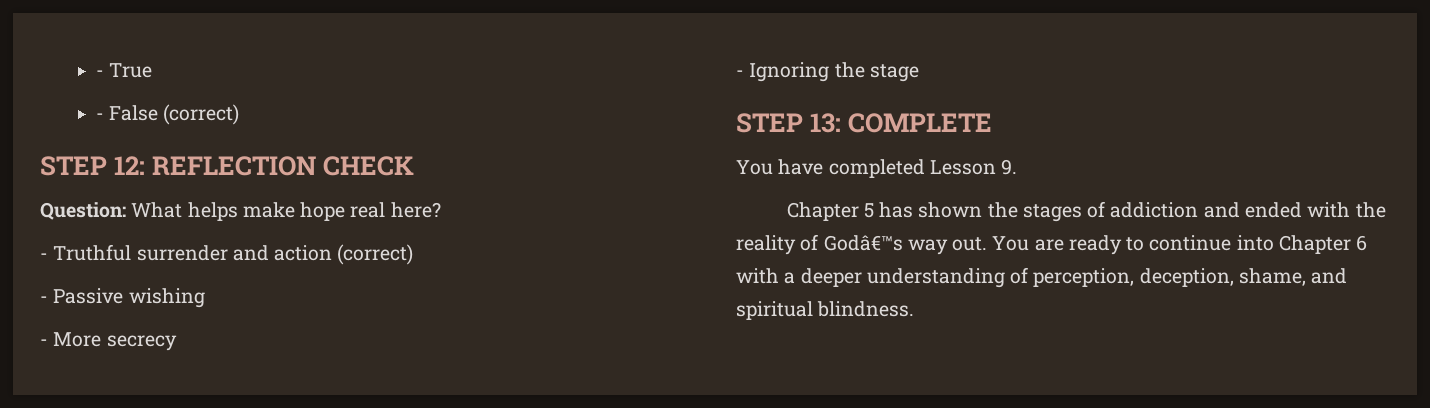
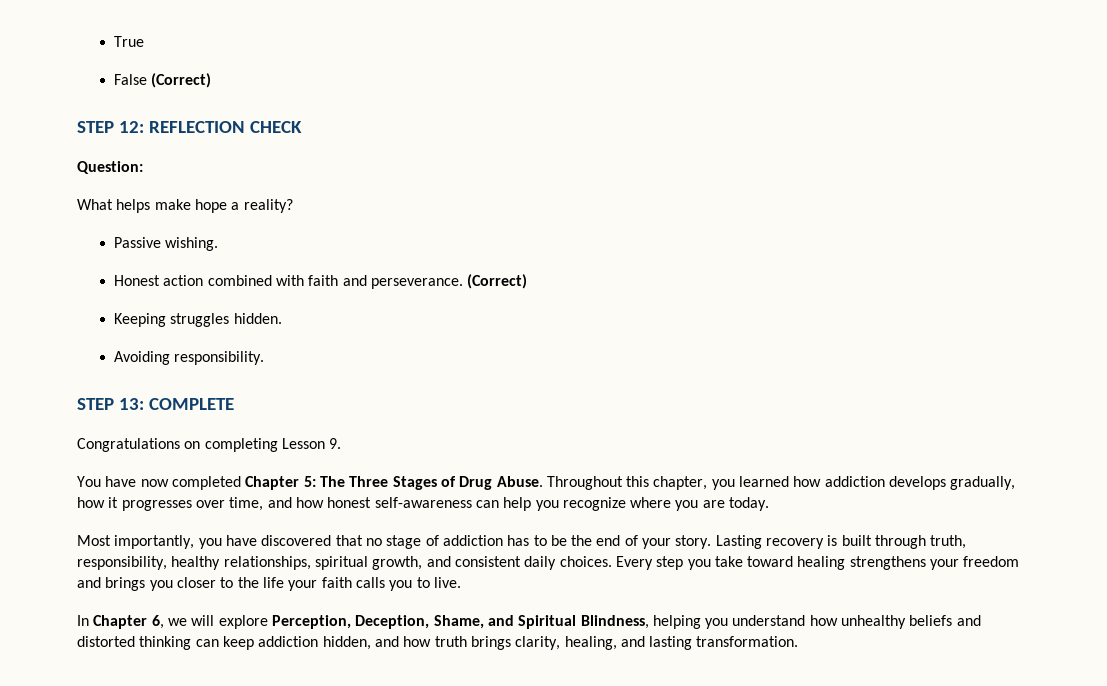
- - True
+ True
- - False (correct)
+ False (Correct)
- Question: What helps make hope real here?
- - Truthful surrender and action (correct)
- - Passive wishing
- - More secrecy
- - Ignoring the stage
+ Question:
+ What helps make hope a reality?
+ Passive wishing.
+ Honest action combined with faith and perseverance. (Correct)
+ Keeping struggles hidden.
+ Avoiding responsibility.
- You have completed Lesson 9.
+ Congratulations on completing Lesson 9.
- Chapter 5 has shown the stages of addiction and ended with the reality of Godâ€™s way out. You are ready to continue into Chapter 6 with a deeper understanding of perception, deception, shame, and spiritual blindness.
+ You have now completed Chapter 5: The Three Stages of Drug Abuse. Throughout this chapter, you learned how addiction develops gradually, how it progresses over time, and how honest self-awareness can help you recognize where you are today.
+ Most importantly, you have discovered that no stage of addiction has to be the end of your story. Lasting recovery is built through truth, responsibility, healthy relationships, spiritual growth, and consistent daily choices. Every step you take toward healing strengthens your freedom and brings you closer to the life your faith calls you to live.
+ In Chapter 6, we will explore Perception, Deception, Shame, and Spiritual Blindness, helping you understand how unhealthy beliefs and distorted thinking can keep addiction hidden, and how truth brings clarity, healing, and lasting transformation.

